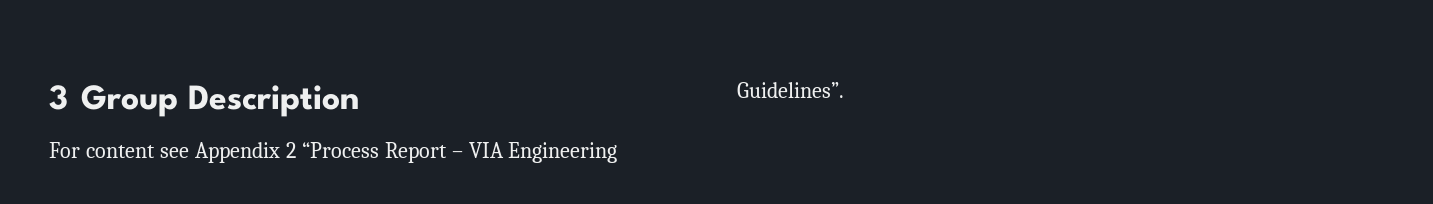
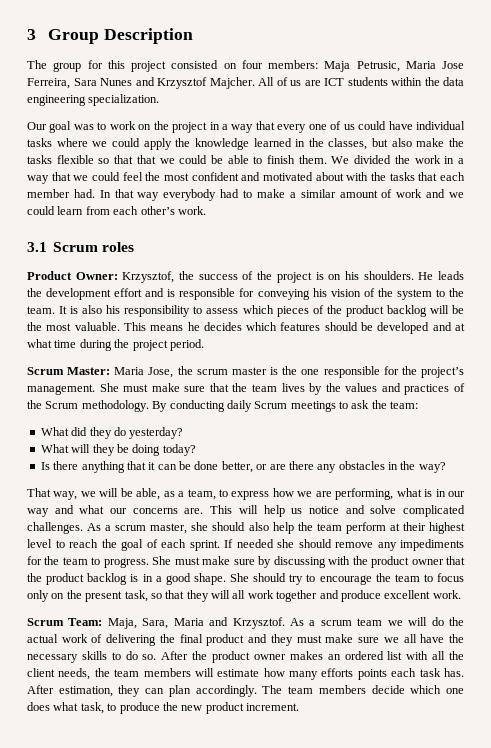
- For content see Appendix 2 “Process Report – VIA Engineering Guidelines”.
+ The group for this project consisted on four members: Maja Petrusic, Maria Jose Ferreira, Sara Nunes and Krzysztof Majcher. All of us are ICT students within the data engineering specialization.
+ Our goal was to work on the project in a way that every one of us could have individual tasks where we could apply the knowledge learned in the classes, but also make the tasks flexible so that that we could be able to finish them. We divided the work in a way that we could feel the most confident and motivated about with the tasks that each member had. In that way everybody had to make a similar amount of work and we could learn from each other’s work.
+ 3.1 Scrum roles
+ Product Owner: Krzysztof, the success of the project is on his shoulders. He leads the development effort and is responsible for conveying his vision of the system to the team. It is also his responsibility to assess which pieces of the product backlog will be the most valuable. This means he decides which features should be developed and at what time during the project period.
+ Scrum Master: Maria Jose, the scrum master is the one responsible for the project’s management. She must make sure that the team lives by the values and practices of the Scrum methodology. By conducting daily Scrum meetings to ask the team:
+ What did they do yesterday?
+ What will they be doing today?
+ Is there anything that it can be done better, or are there any obstacles in the way?
+ That way, we will be able, as a team, to express how we are performing, what is in our way and what our concerns are. This will help us notice and solve complicated challenges. As a scrum master, she should also help the team perform at their highest level to reach the goal of each sprint. If needed she should remove any impediments for the team to progress. She must make sure by discussing with the product owner that the product backlog is in a good shape. She should try to encourage the team to focus only on the present task, so that they will all work together and produce excellent work.
+ Scrum Team: Maja, Sara, Maria and Krzysztof. As a scrum team we will do the actual work of delivering the final product and they must make sure we all have the necessary skills to do so. After the product owner makes an ordered list with all the client needs, the team members will estimate how many efforts points each task has. After estimation, they can plan accordingly. The team members decide which one does what task, to produce the new product increment.

